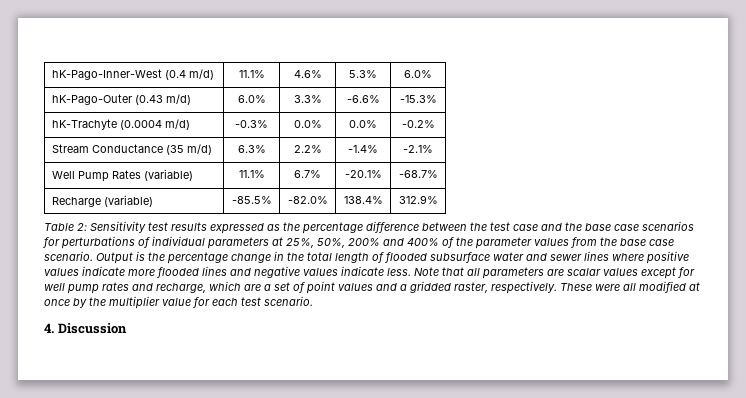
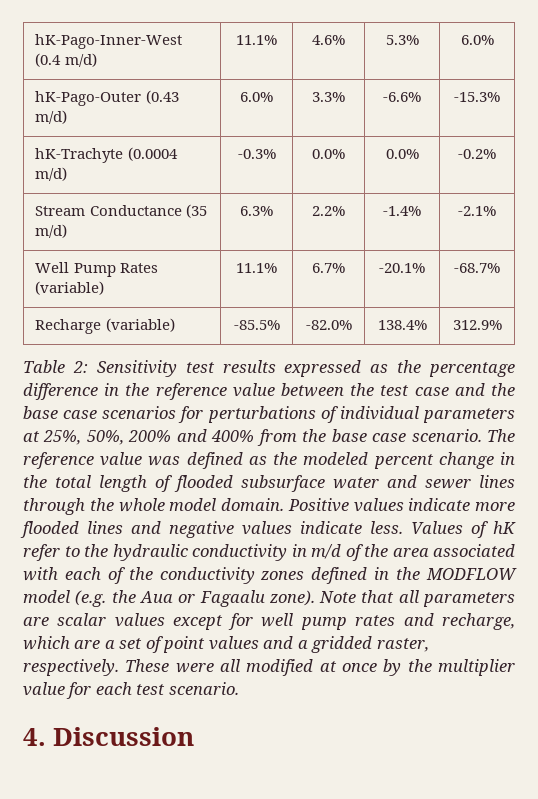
- Table 2: Sensitivity test results expressed as the percentage difference between the test case and the base case scenarios for perturbations of individual parameters at 25%, 50%, 200% and 400% of the parameter values from the base case scenario.
+ Table 2: Sensitivity test results expressed as the percentage difference in the reference value between the test case and the base case scenarios for perturbations of individual parameters at 25%, 50%, 200% and 400% from the base case scenario.
- Output is the percentage change in the total length of flooded subsurface water and sewer lines where positive values indicate more flooded lines and negative values indicate less.
+ The reference value was defined as the modeled percent change in the total length of flooded subsurface water and sewer lines through the whole model domain. Positive values indicate more flooded lines and negative values indicate less.
+ Values of hK refer to the hydraulic conductivity in m/d of the area associated with each of the conductivity zones defined in the MODFLOW model (e.g. the Aua or Fagaalu zone).

